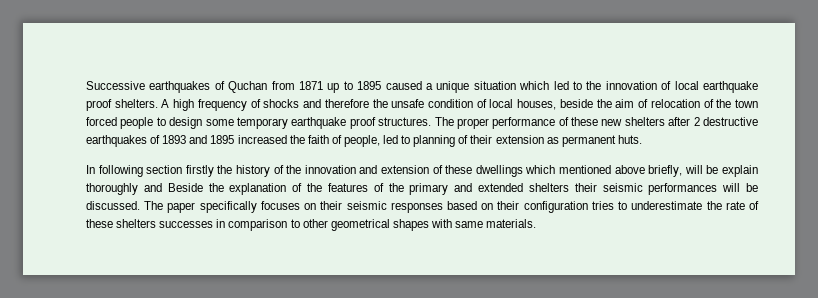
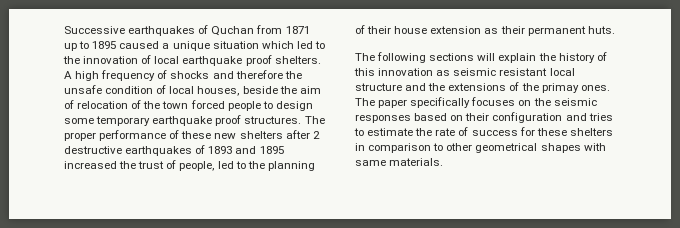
- The proper performance of these new shelters after 2 destructive earthquakes of 1893 and 1895 increased the faith of people, led to planning of their extension as permanent huts.
+ The proper performance of these new shelters after 2 destructive earthquakes of 1893 and 1895 increased the trust of people, led to the planning of their house extension as their permanent huts.
- In following section firstly the history of the innovation and extension of these dwellings which mentioned above briefly, will be explain thoroughly and Beside the explanation of the features of the primary and extended shelters their seismic performances will be discussed.
+ The following sections will explain the history of this innovation as seismic resistant local structure and the extensions of the primay ones.
- The paper specifically focuses on their seismic responses based on their configuration tries to underestimate the rate of these shelters successes in comparison to other geometrical shapes with same materials.
+ The paper specifically focuses on the seismic responses based on their configuration and tries to estimate the rate of success for these shelters in comparison to other geometrical shapes with same materials.

